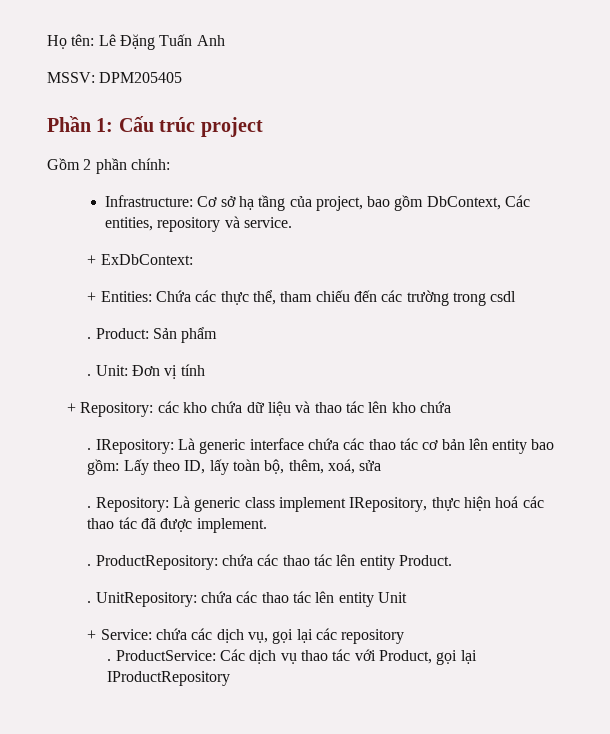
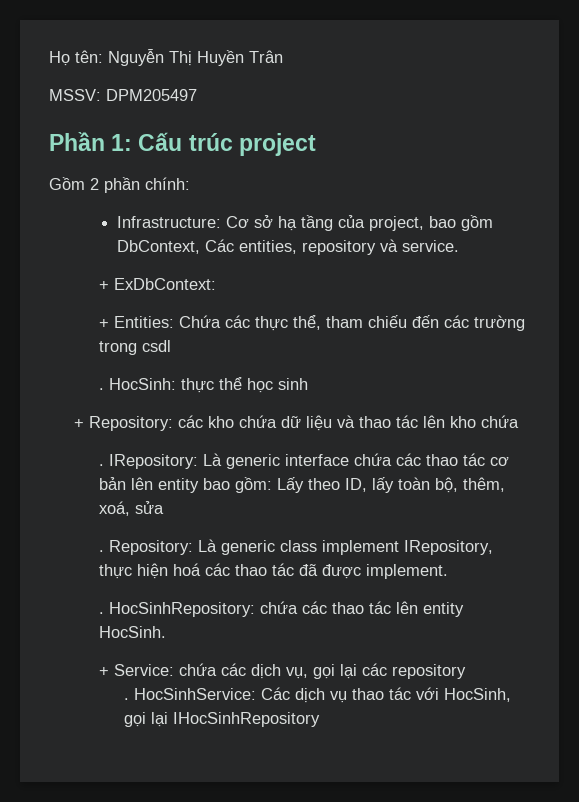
- Họ tên: Lê Đặng Tuấn Anh
+ Họ tên: Nguyễn Thị Huyền Trân
- MSSV: DPM205405
+ MSSV: DPM205497
- Product: Sản phẩm
- . Unit: Đơn vị tính
+ HocSinh: thực thể học sinh
- ProductRepository: chứa các thao tác lên entity Product.
- . UnitRepository: chứa các thao tác lên entity Unit
+ HocSinhRepository: chứa các thao tác lên entity HocSinh.
- ProductService: Các dịch vụ thao tác với Product, gọi lại IProductRepository
+ HocSinhService: Các dịch vụ thao tác với HocSinh, gọi lại IHocSinhRepository

